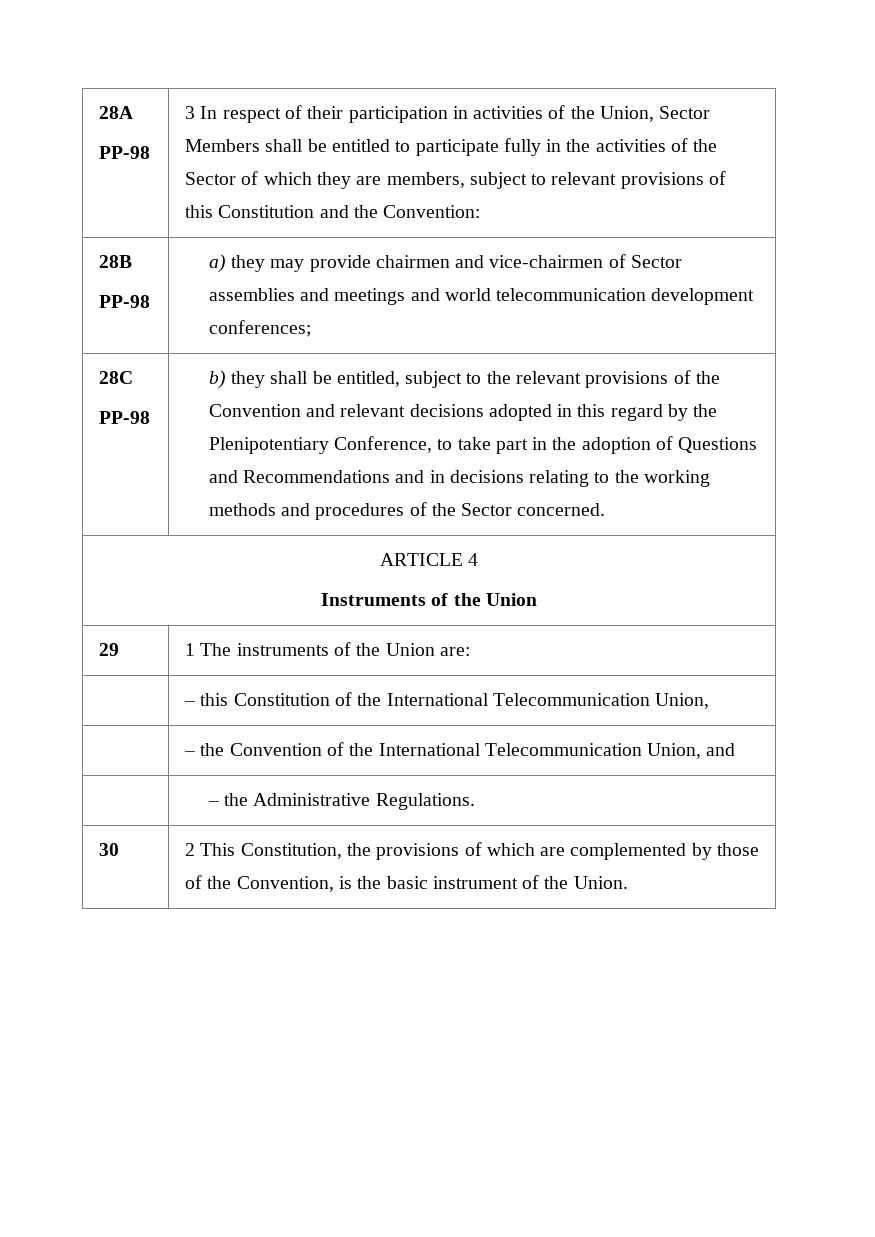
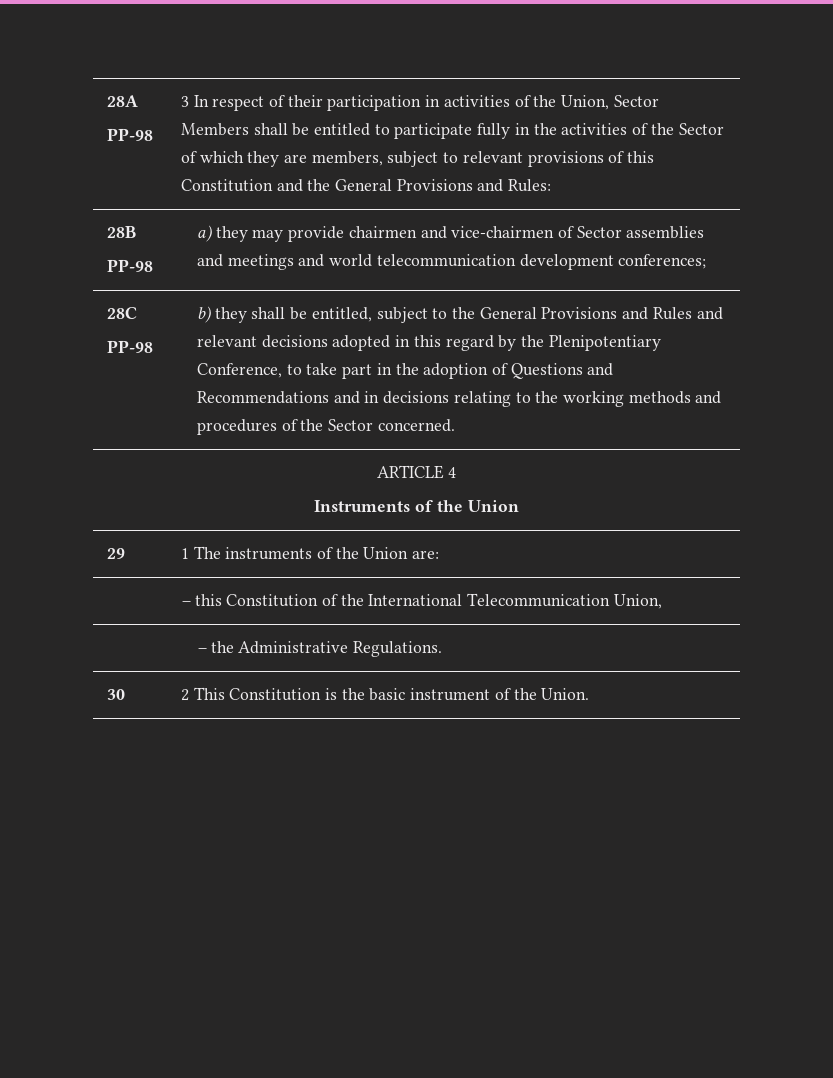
- 3 In respect of their participation in activities of the Union, Sector Members shall be entitled to participate fully in the activities of the Sector of which they are members, subject to relevant provisions of this Constitution and the Convention:
+ 3 In respect of their participation in activities of the Union, Sector Members shall be entitled to participate fully in the activities of the Sector of which they are members, subject to relevant provisions of this Constitution and the General Provisions and Rules:
- b) they shall be entitled, subject to the relevant provisions of the Convention and relevant decisions adopted in this regard by the Plenipotentiary Conference, to take part in the adoption of Questions and Recommendations and in decisions relating to the working methods and procedures of the Sector concerned.
+ b) they shall be entitled, subject to the General Provisions and Rules and relevant decisions adopted in this regard by the Plenipotentiary Conference, to take part in the adoption of Questions and Recommendations and in decisions relating to the working methods and procedures of the Sector concerned.
- | – the Convention of the International Telecommunication Union, and
- 30 | 2 This Constitution, the provisions of which are complemented by those of the Convention, is the basic instrument of the Union.
+ 30 | 2 This Constitution is the basic instrument of the Union.

